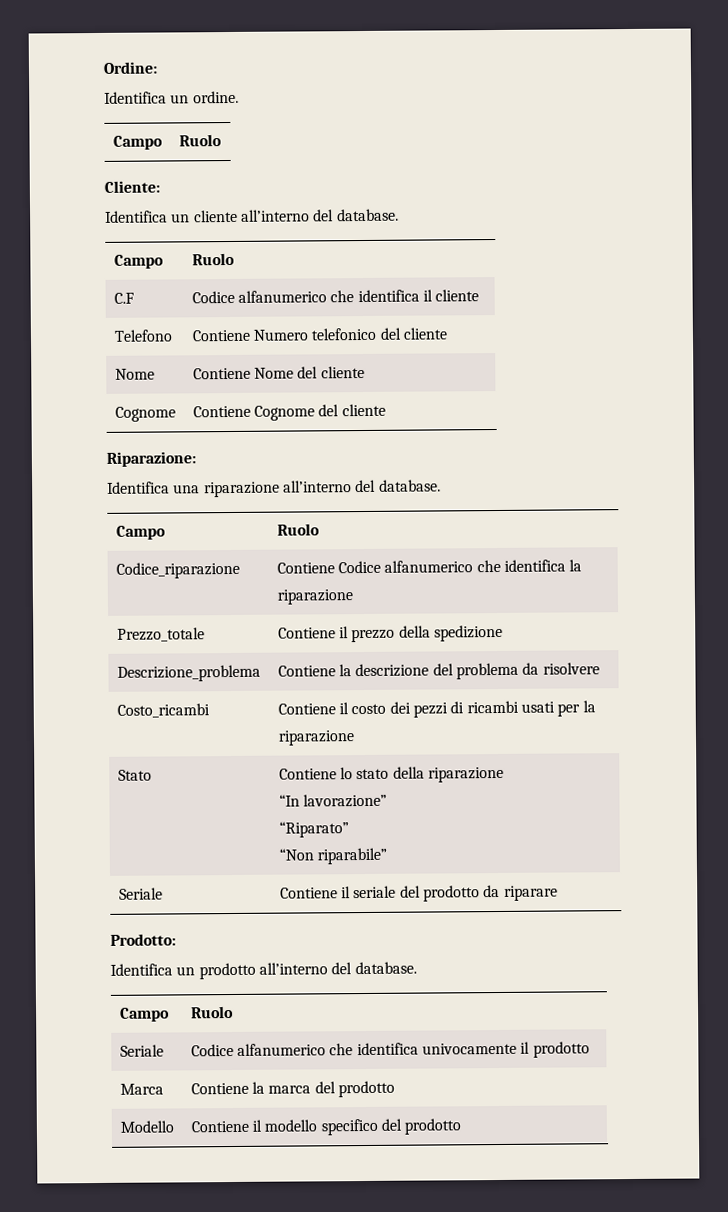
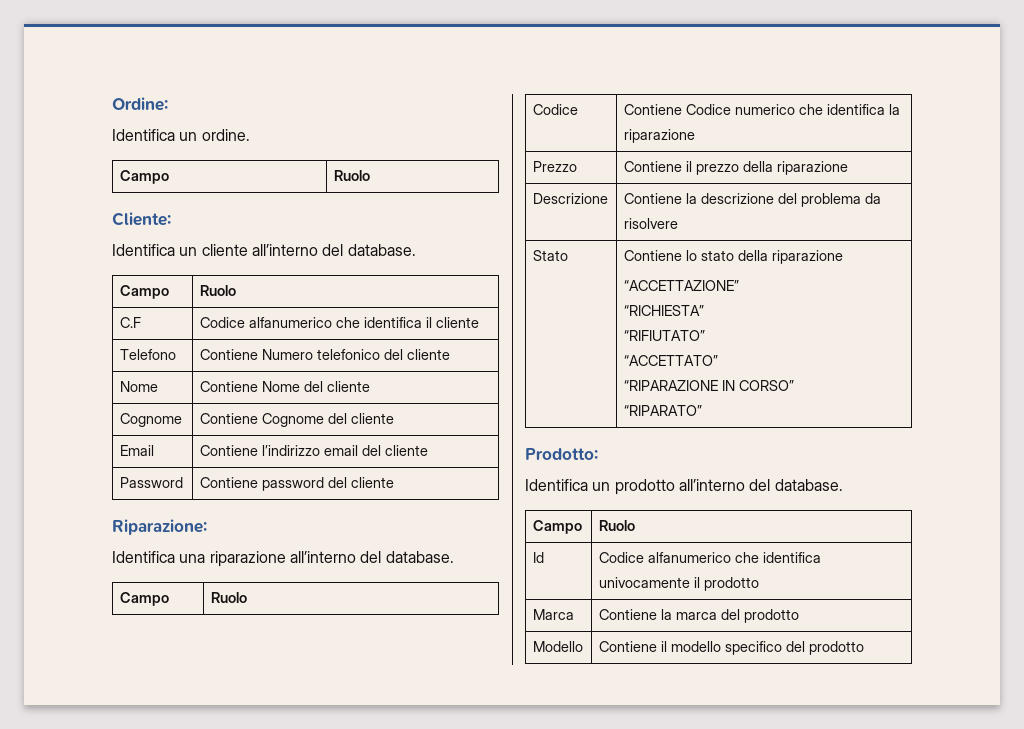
+ Email | Contiene l’indirizzo email del cliente
+ Password | Contiene password del cliente
- Codice_riparazione | Contiene Codice alfanumerico che identifica la riparazione
+ Codice | Contiene Codice numerico che identifica la riparazione
- Prezzo_totale | Contiene il prezzo della spedizione
- Descrizione_problema | Contiene la descrizione del problema da risolvere
+ Prezzo | Contiene il prezzo della riparazione
+ Descrizione | Contiene la descrizione del problema da risolvere
- Costo_ricambi | Contiene il costo dei pezzi di ricambi usati per la riparazione
  Stato | Contiene lo stato della riparazione
- “In lavorazione”
- “Riparato”
- “Non riparabile”
- Seriale | Contiene il seriale del prodotto da riparare
+ “ACCETTAZIONE”
+ “RICHIESTA”
+ “RIFIUTATO”
+ “ACCETTATO”
+ “RIPARAZIONE IN CORSO”
+ “RIPARATO”
- Seriale | Codice alfanumerico che identifica univocamente il prodotto
+ Id | Codice alfanumerico che identifica univocamente il prodotto

